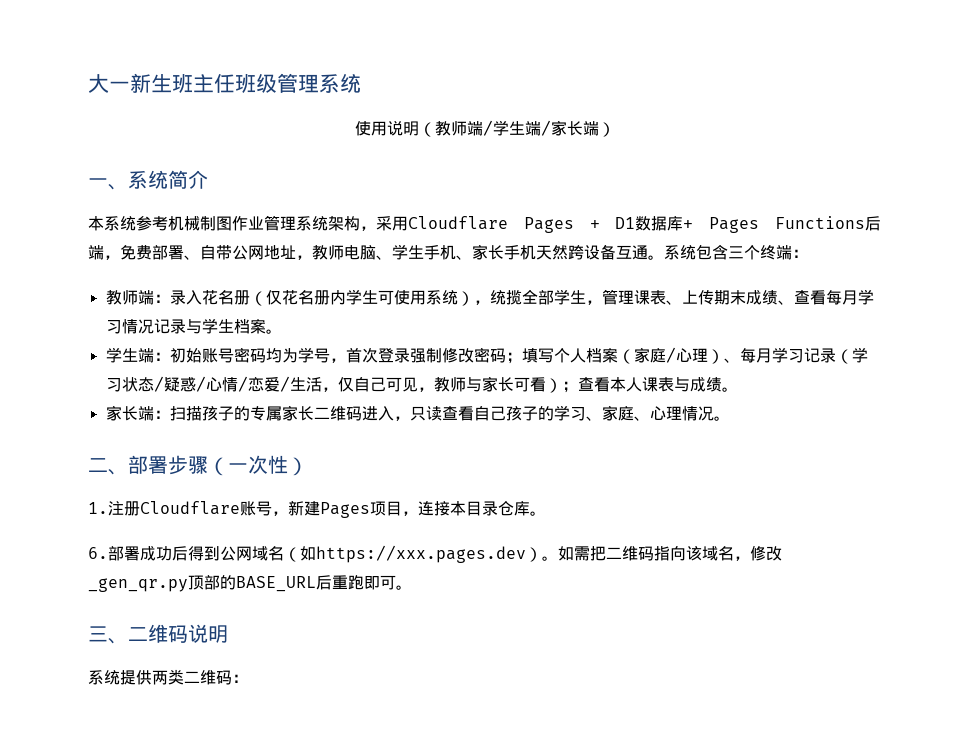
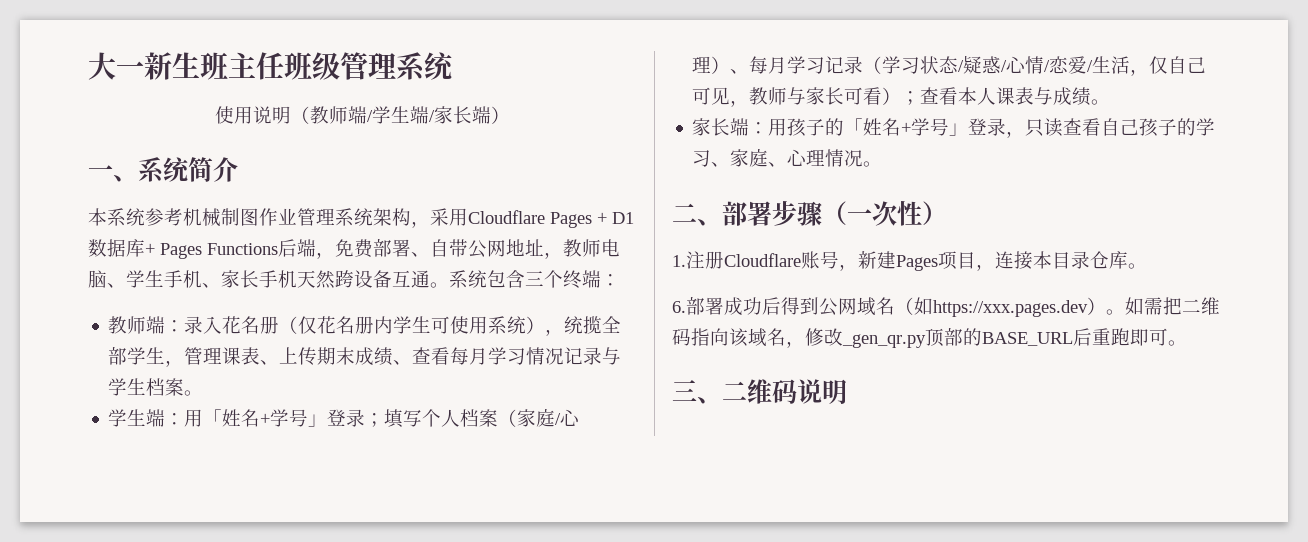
- 学生端：初始账号密码均为学号，首次登录强制修改密码；填写个人档案（家庭/心理）、每月学习记录（学习状态/疑惑/心情/恋爱/生活，仅自己可见，教师与家长可看）；查看本人课表与成绩。
+ 学生端：用「姓名+学号」登录；填写个人档案（家庭/心理）、每月学习记录（学习状态/疑惑/心情/恋爱/生活，仅自己可见，教师与家长可看）；查看本人课表与成绩。
- 家长端：扫描孩子的专属家长二维码进入，只读查看自己孩子的学习、家庭、心理情况。
+ 家长端：用孩子的「姓名+学号」登录，只读查看自己孩子的学习、家庭、心理情况。
- 系统提供两类二维码：

